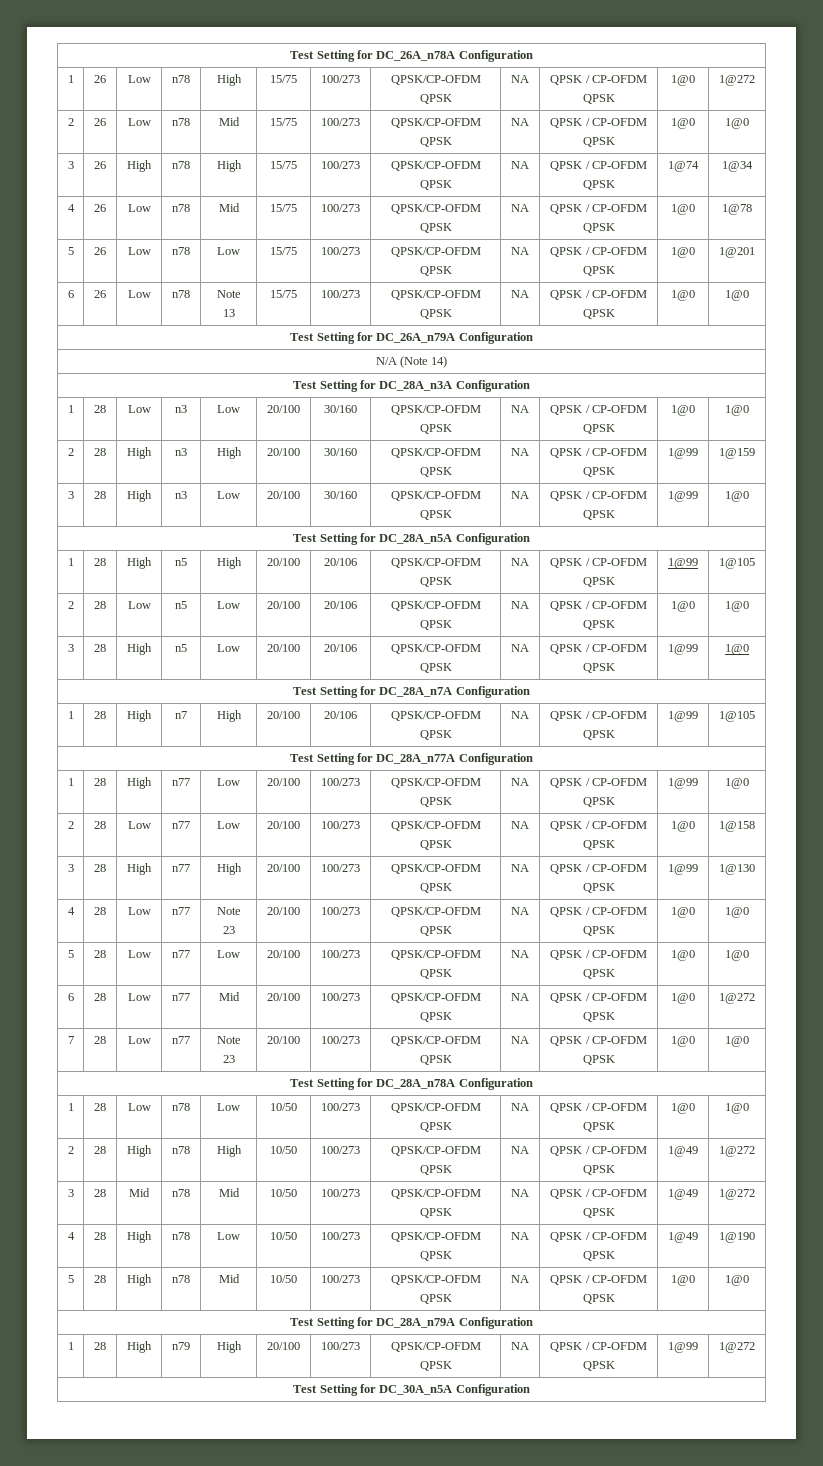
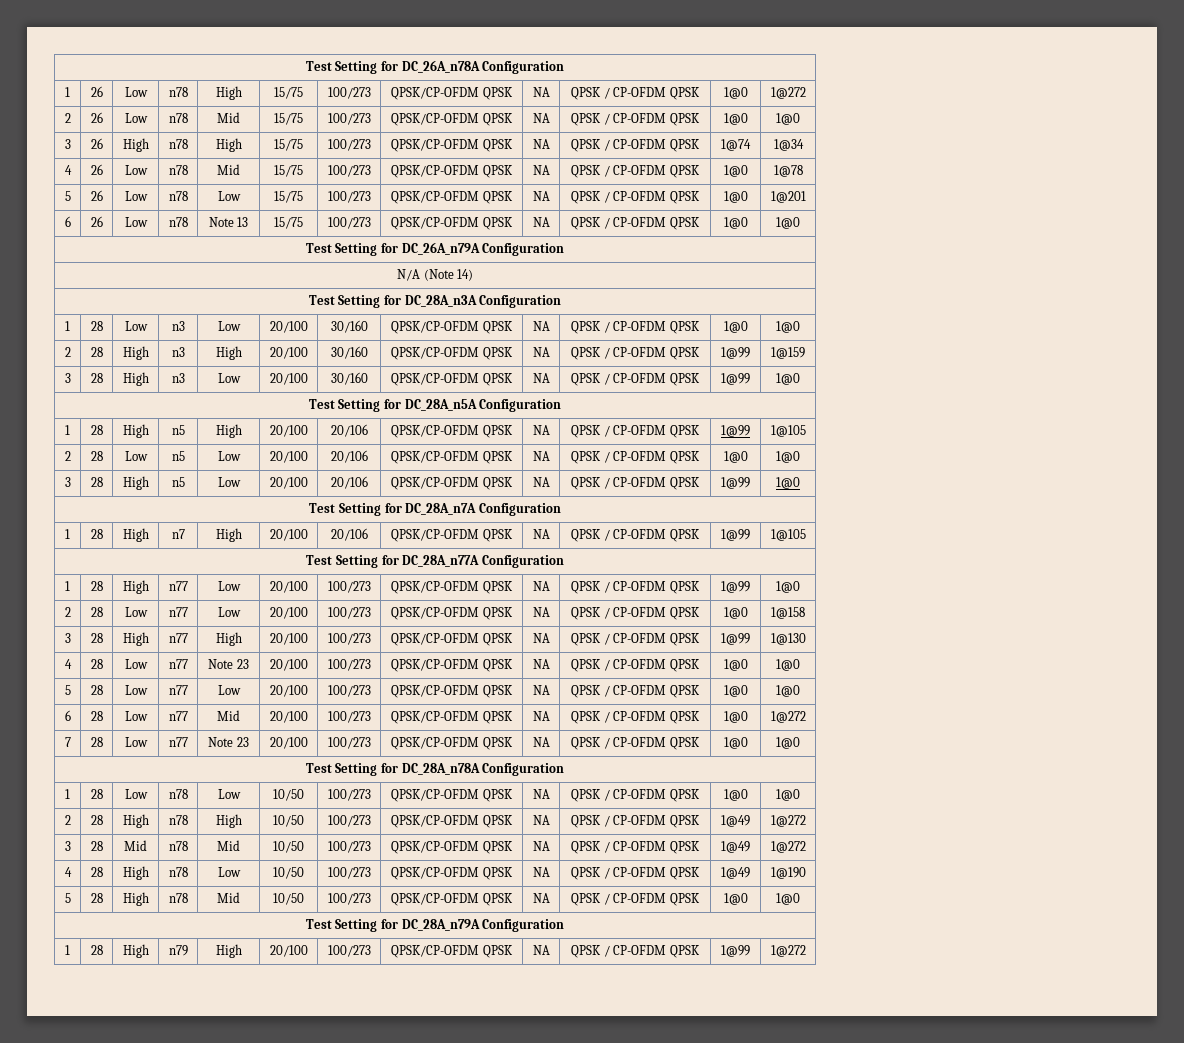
- Test Setting for DC_30A_n5A Configuration

